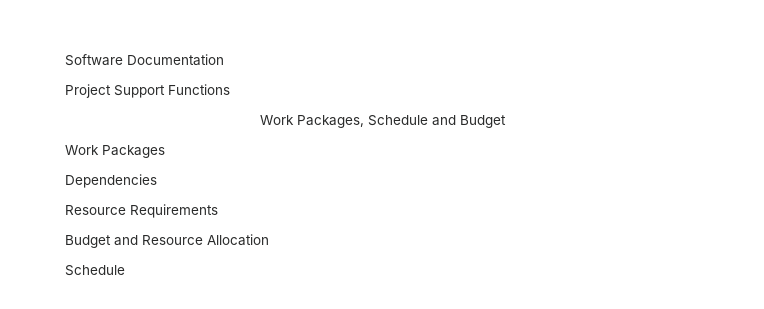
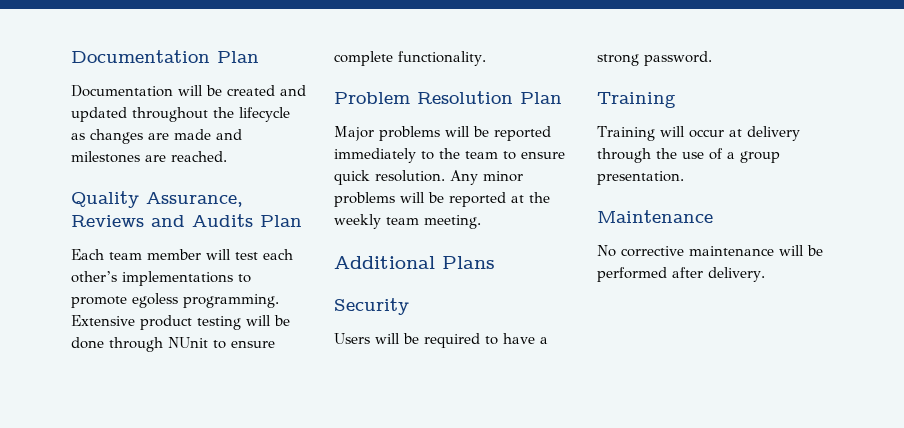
- Software Documentation
- Project Support Functions
- Work Packages, Schedule and Budget
- Work Packages
- Dependencies
- Resource Requirements
- Budget and Resource Allocation
- Schedule
+ Documentation Plan
+ Documentation will be created and updated throughout the lifecycle as changes are made and milestones are reached.
+ Quality Assurance, Reviews and Audits Plan
+ Each team member will test each other’s implementations to promote egoless programming. Extensive product testing will be done through NUnit to ensure complete functionality.
+ Problem Resolution Plan
+ Major problems will be reported immediately to the team to ensure quick resolution. Any minor problems will be reported at the weekly team meeting.
+ Additional Plans
+ Security
+ Users will be required to have a strong password.
+ Training
+ Training will occur at delivery through the use of a group presentation.
+ Maintenance
+ No corrective maintenance will be performed after delivery.

